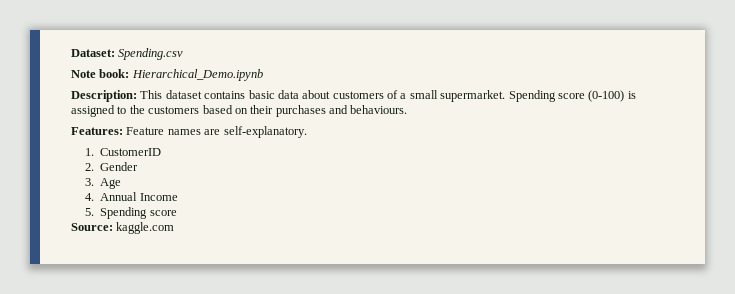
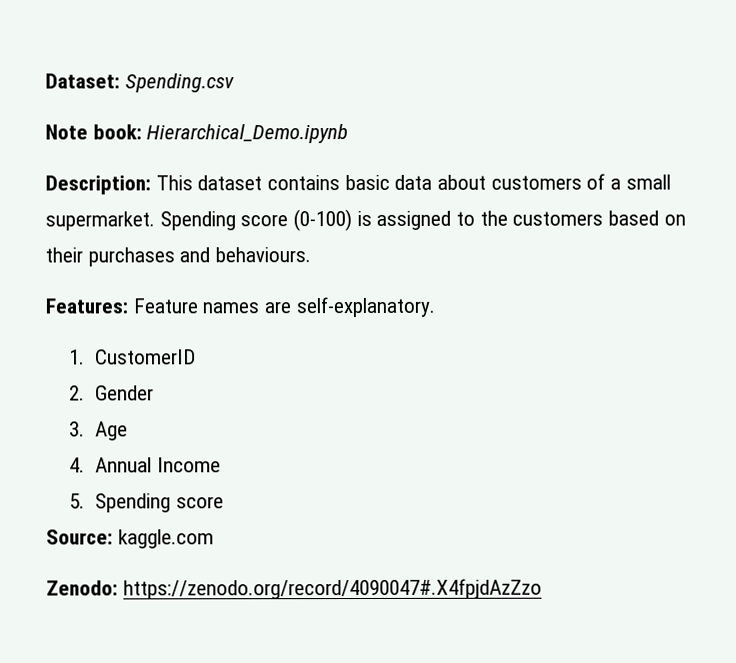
+ Zenodo: https://zenodo.org/record/4090047#.X4fpjdAzZzo

